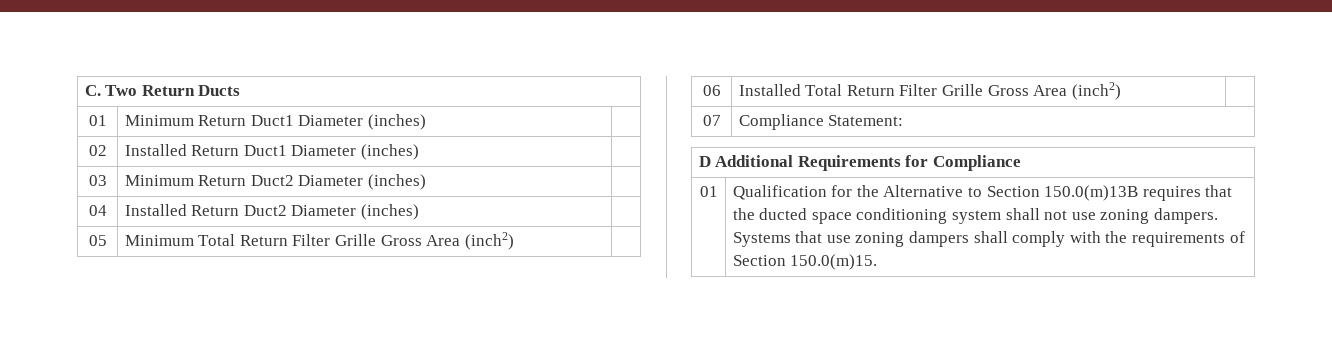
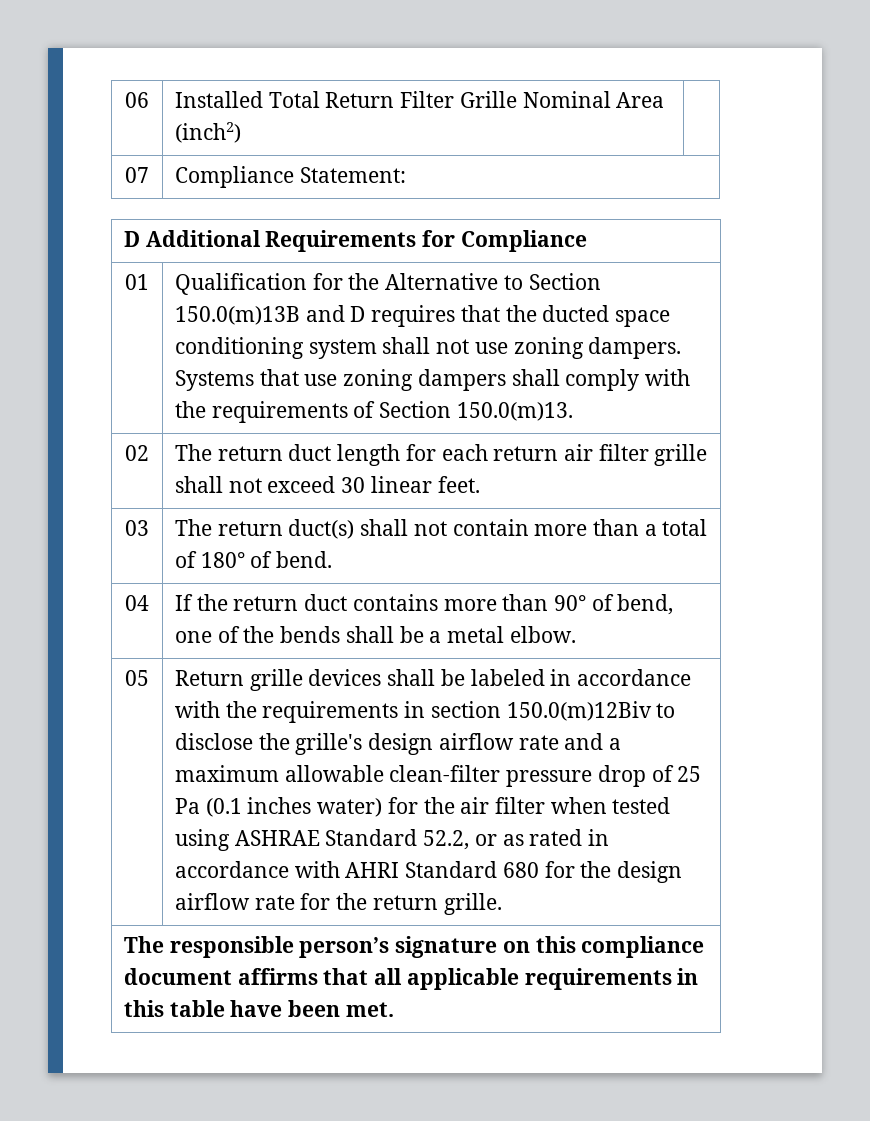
- C. Two Return Ducts
- 01 | Minimum Return Duct1 Diameter (inches) |
- 02 | Installed Return Duct1 Diameter (inches) |
- 03 | Minimum Return Duct2 Diameter (inches) |
- 04 | Installed Return Duct2 Diameter (inches) |
- 05 | Minimum Total Return Filter Grille Gross Area (inch2) |
- 06 | Installed Total Return Filter Grille Gross Area (inch2) |
+ 06 | Installed Total Return Filter Grille Nominal Area (inch2) |
- 01 | Qualification for the Alternative to Section 150.0(m)13B requires that the ducted space conditioning system shall not use zoning dampers. Systems that use zoning dampers shall comply with the requirements of Section 150.0(m)15.
+ 01 | Qualification for the Alternative to Section 150.0(m)13B and D requires that the ducted space conditioning system shall not use zoning dampers. Systems that use zoning dampers shall comply with the requirements of Section 150.0(m)13.
+ 02 | The return duct length for each return air filter grille shall not exceed 30 linear feet.
+ 03 | The return duct(s) shall not contain more than a total of 180° of bend.
+ 04 | If the return duct contains more than 90° of bend, one of the bends shall be a metal elbow.
+ 05 | Return grille devices shall be labeled in accordance with the requirements in section 150.0(m)12Biv to disclose the grille's design airflow rate and a maximum allowable clean-filter pressure drop of 25 Pa (0.1 inches water) for the air filter when tested using ASHRAE Standard 52.2, or as rated in accordance with AHRI Standard 680 for the design airflow rate for the return grille.
+ The responsible person’s signature on this compliance document affirms that all applicable requirements in this table have been met.

